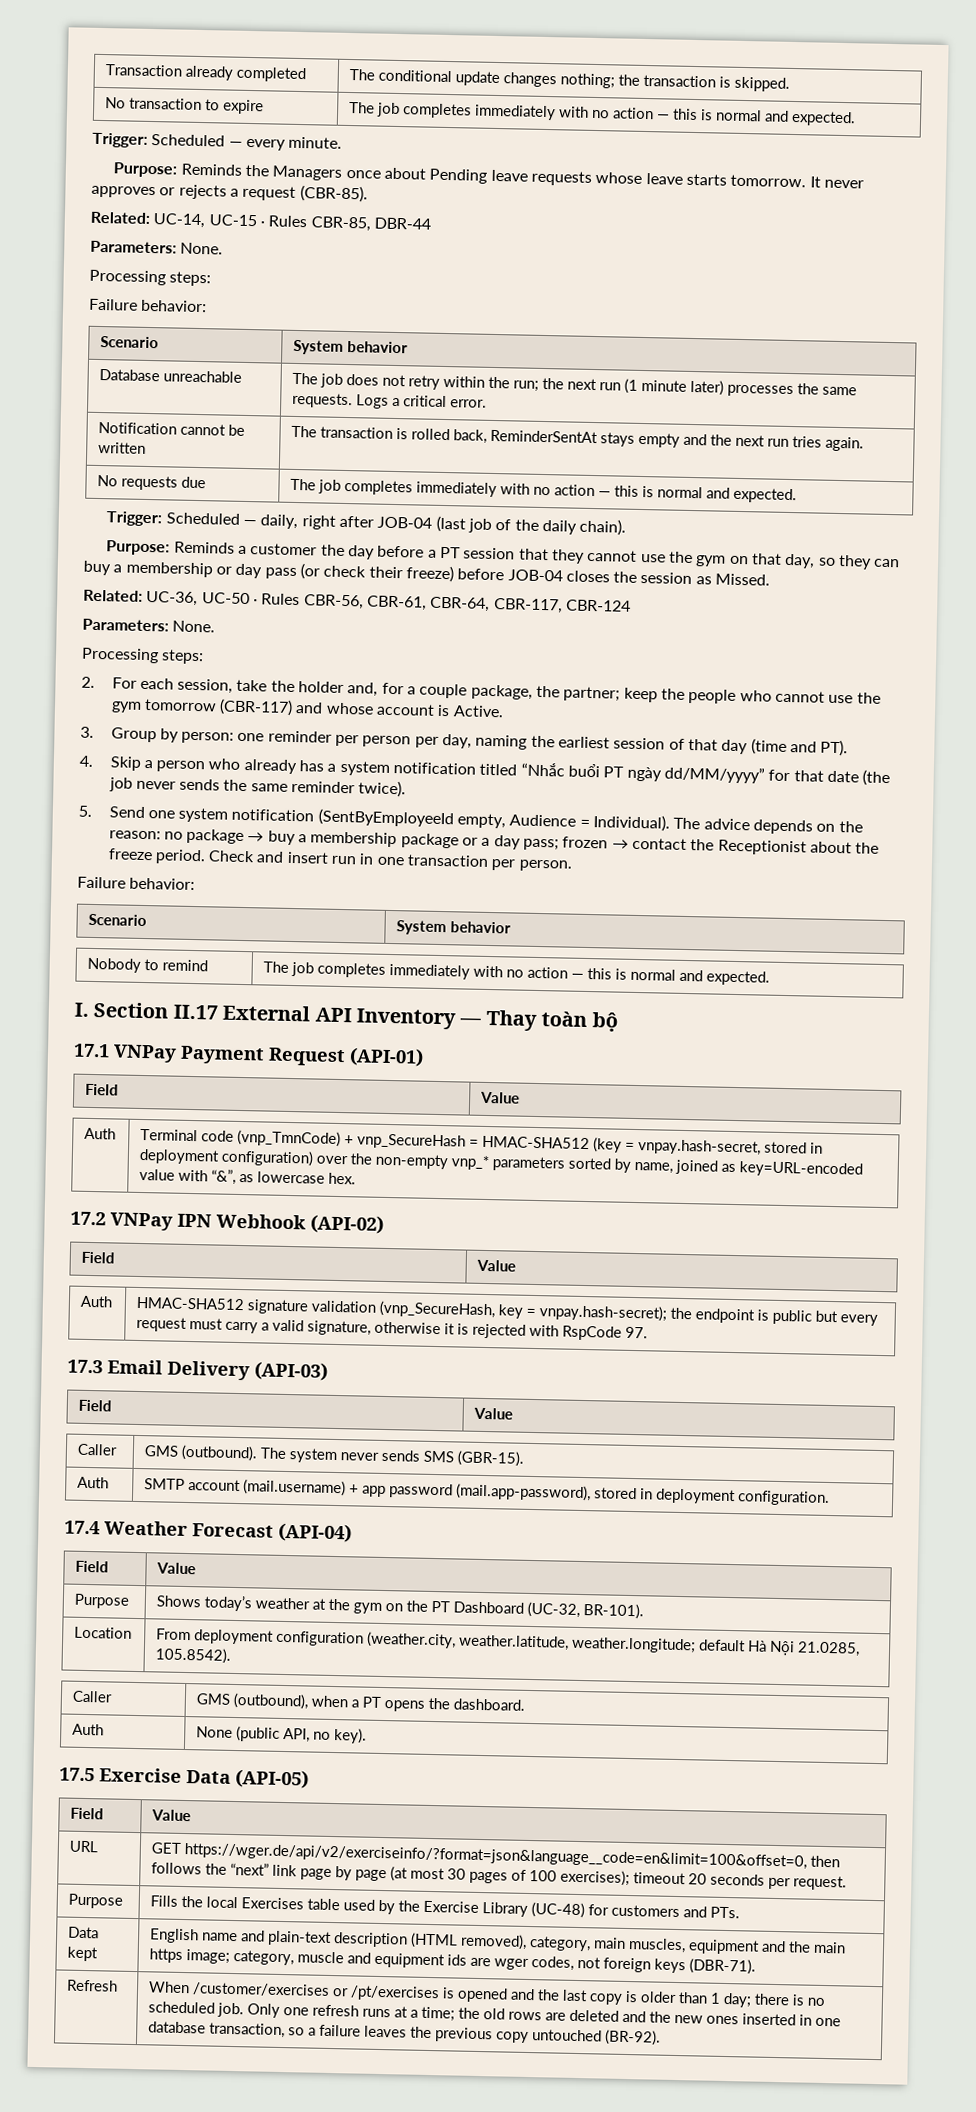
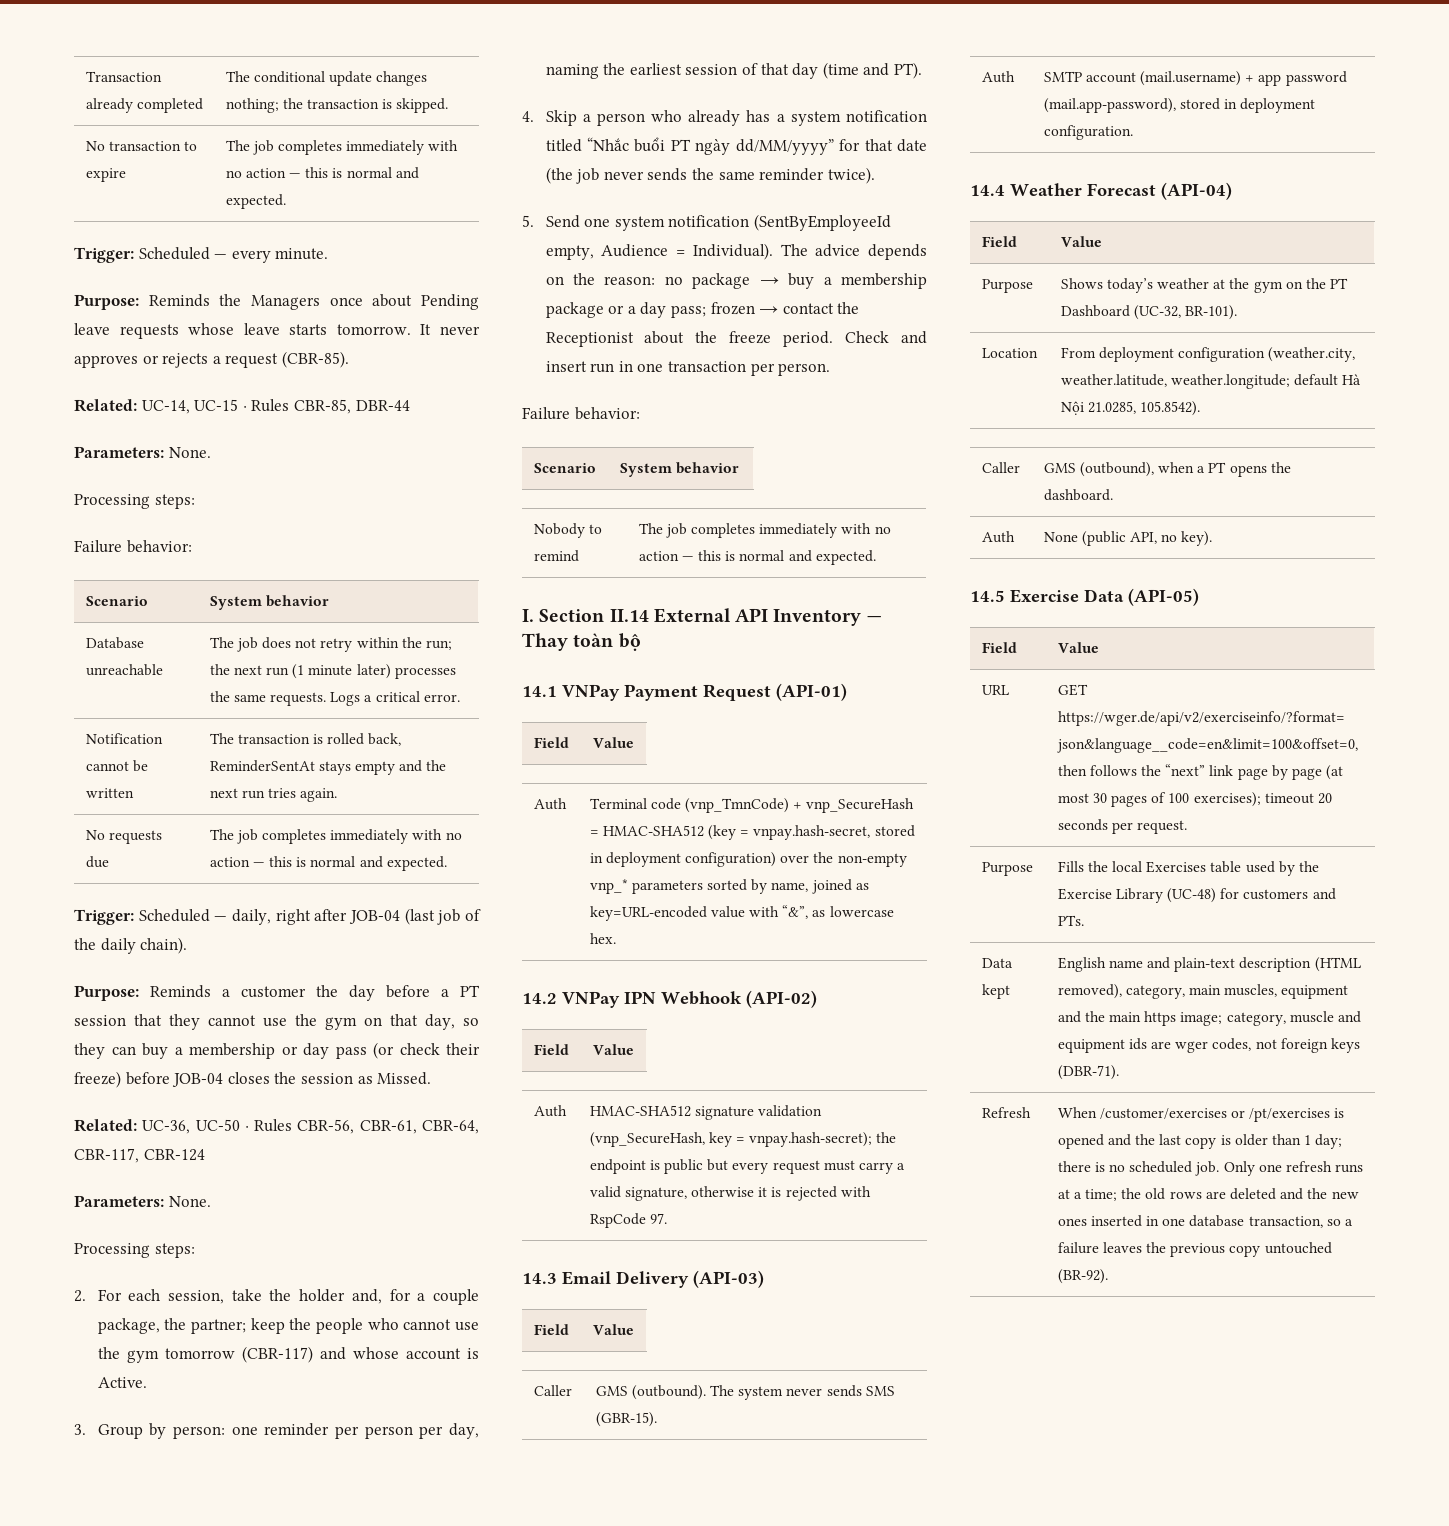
- I. Section II.17 External API Inventory — Thay toàn bộ
+ I. Section II.14 External API Inventory — Thay toàn bộ
- 17.1 VNPay Payment Request (API-01)
+ 14.1 VNPay Payment Request (API-01)
- 17.2 VNPay IPN Webhook (API-02)
+ 14.2 VNPay IPN Webhook (API-02)
- 17.3 Email Delivery (API-03)
+ 14.3 Email Delivery (API-03)
- 17.4 Weather Forecast (API-04)
+ 14.4 Weather Forecast (API-04)
- 17.5 Exercise Data (API-05)
+ 14.5 Exercise Data (API-05)

